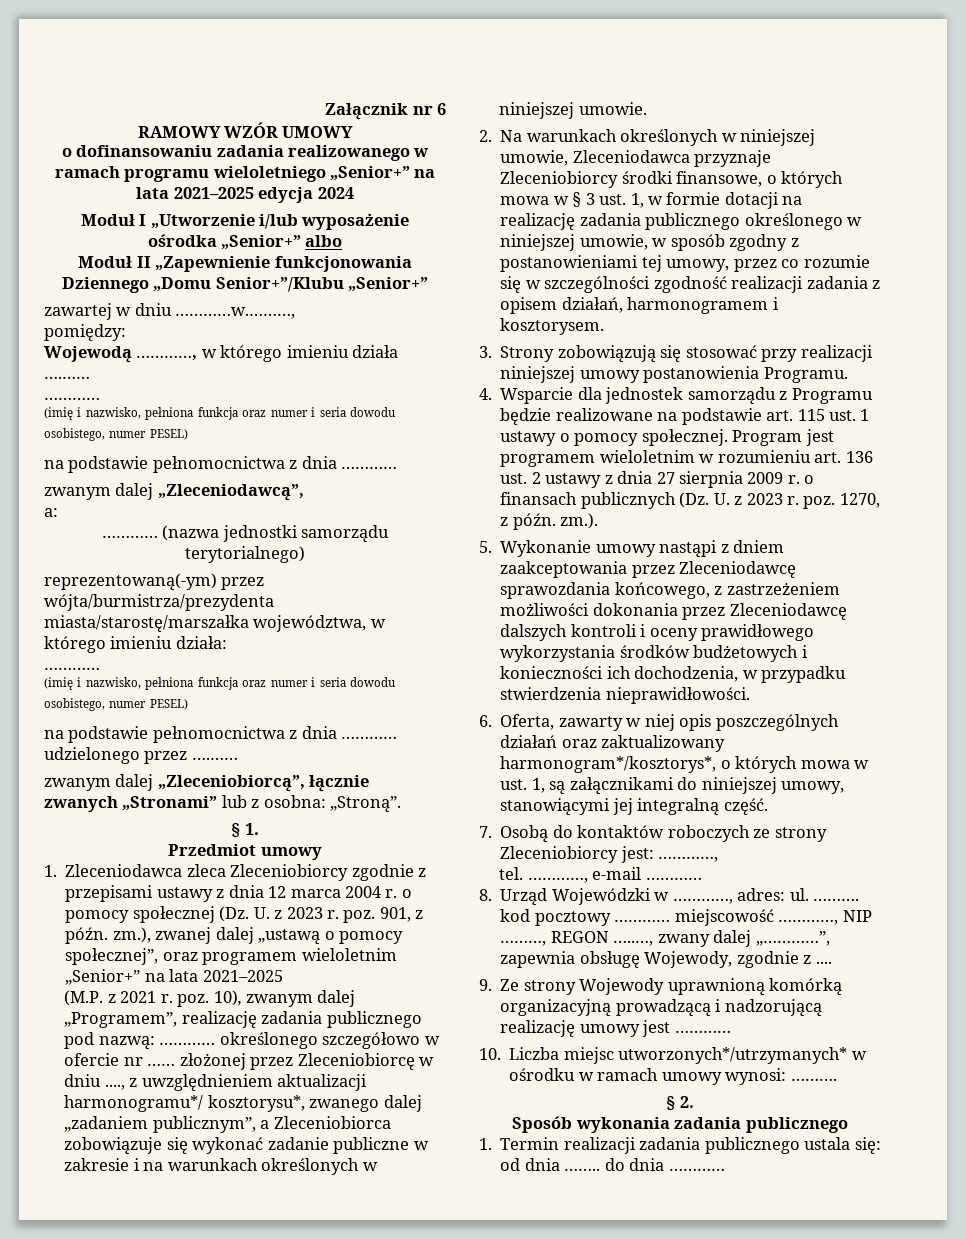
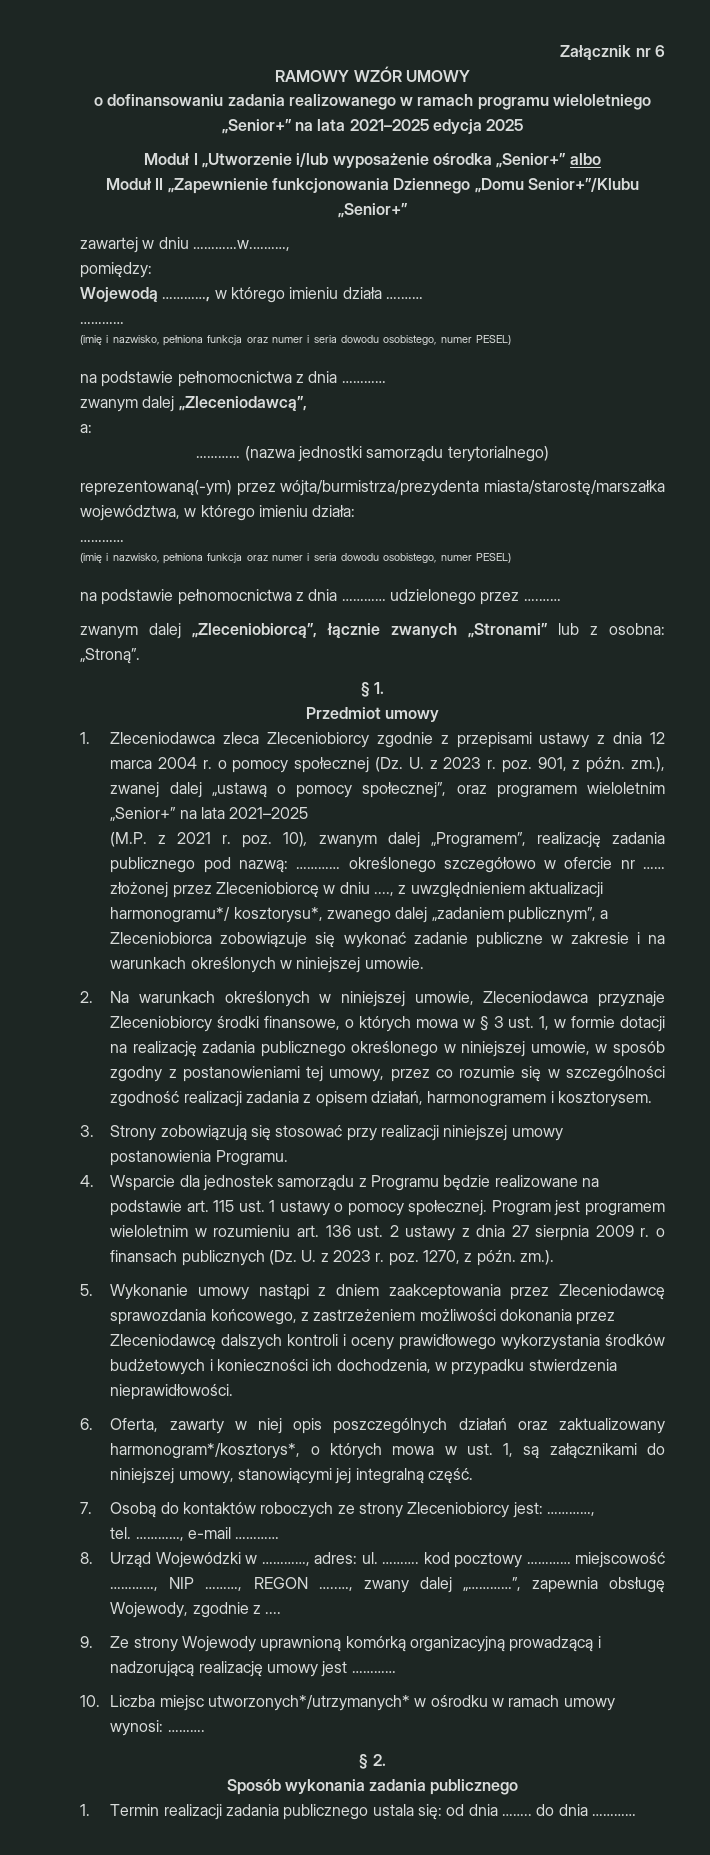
- o dofinansowaniu zadania realizowanego w ramach programu wieloletniego „Senior+” na lata 2021–2025 edycja 2024
+ o dofinansowaniu zadania realizowanego w ramach programu wieloletniego „Senior+” na lata 2021–2025 edycja 2025

